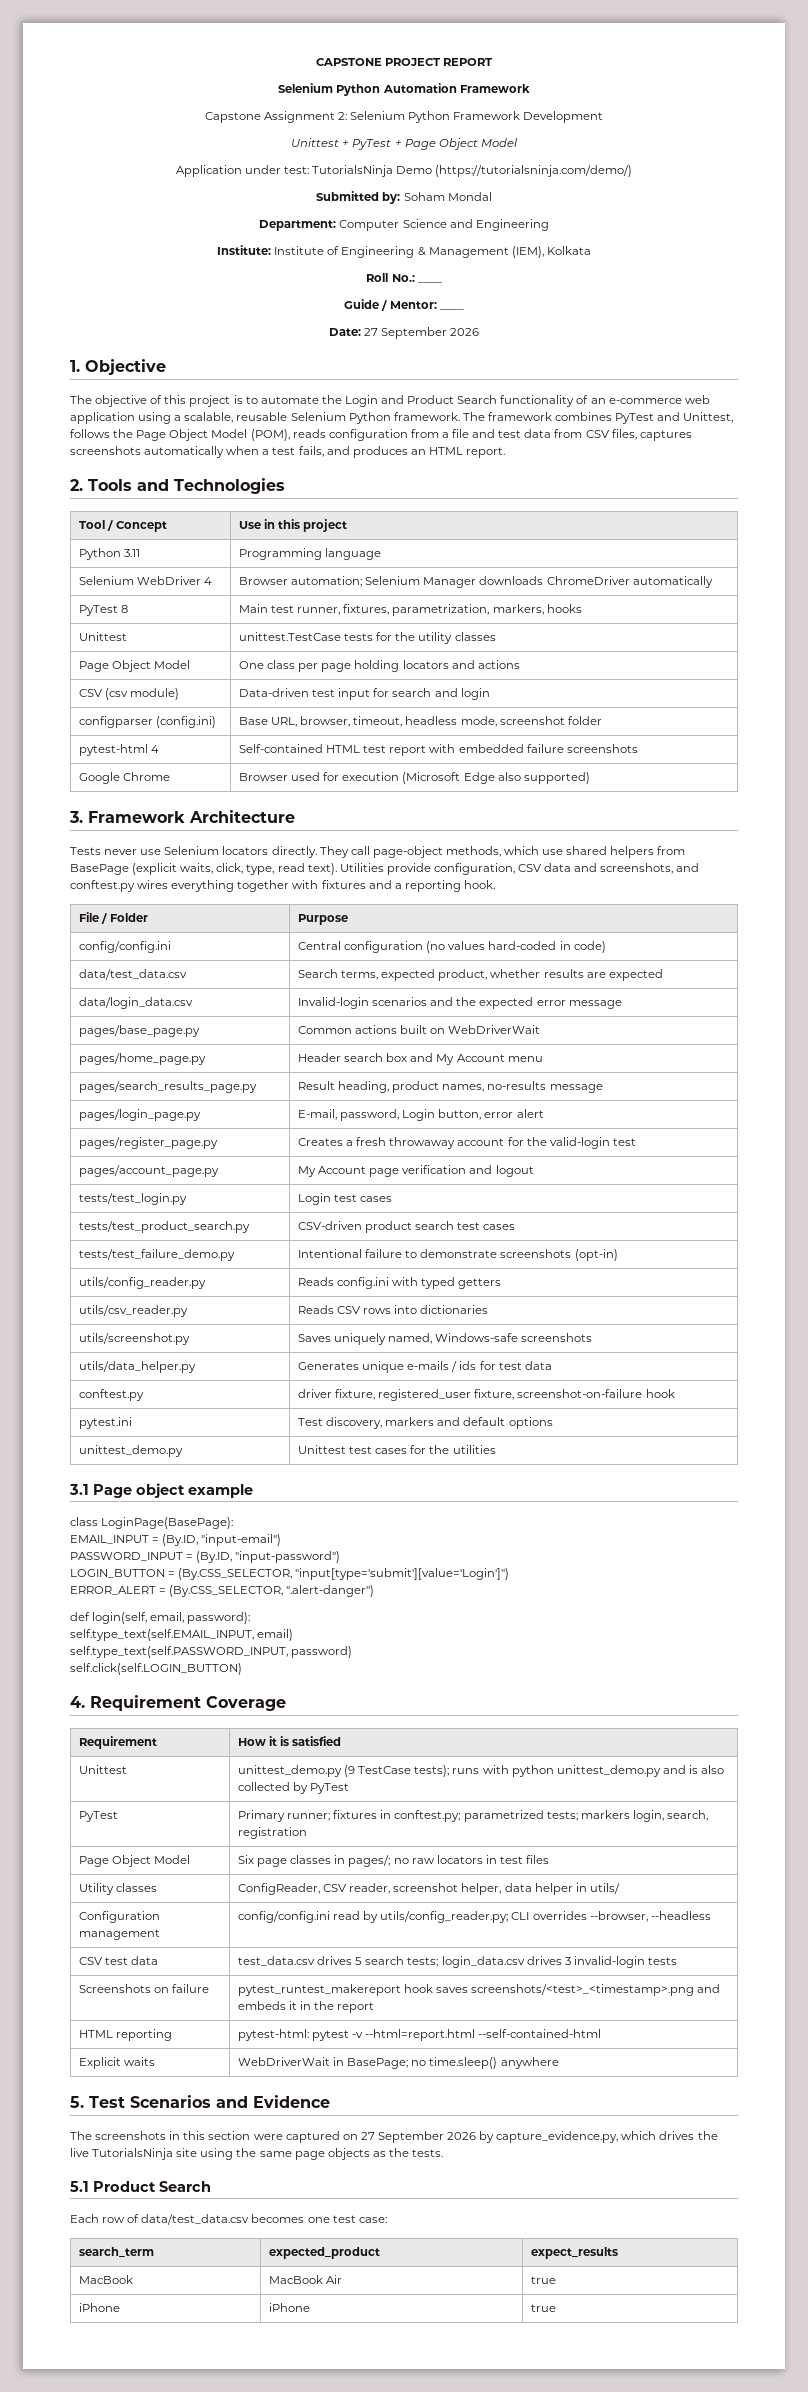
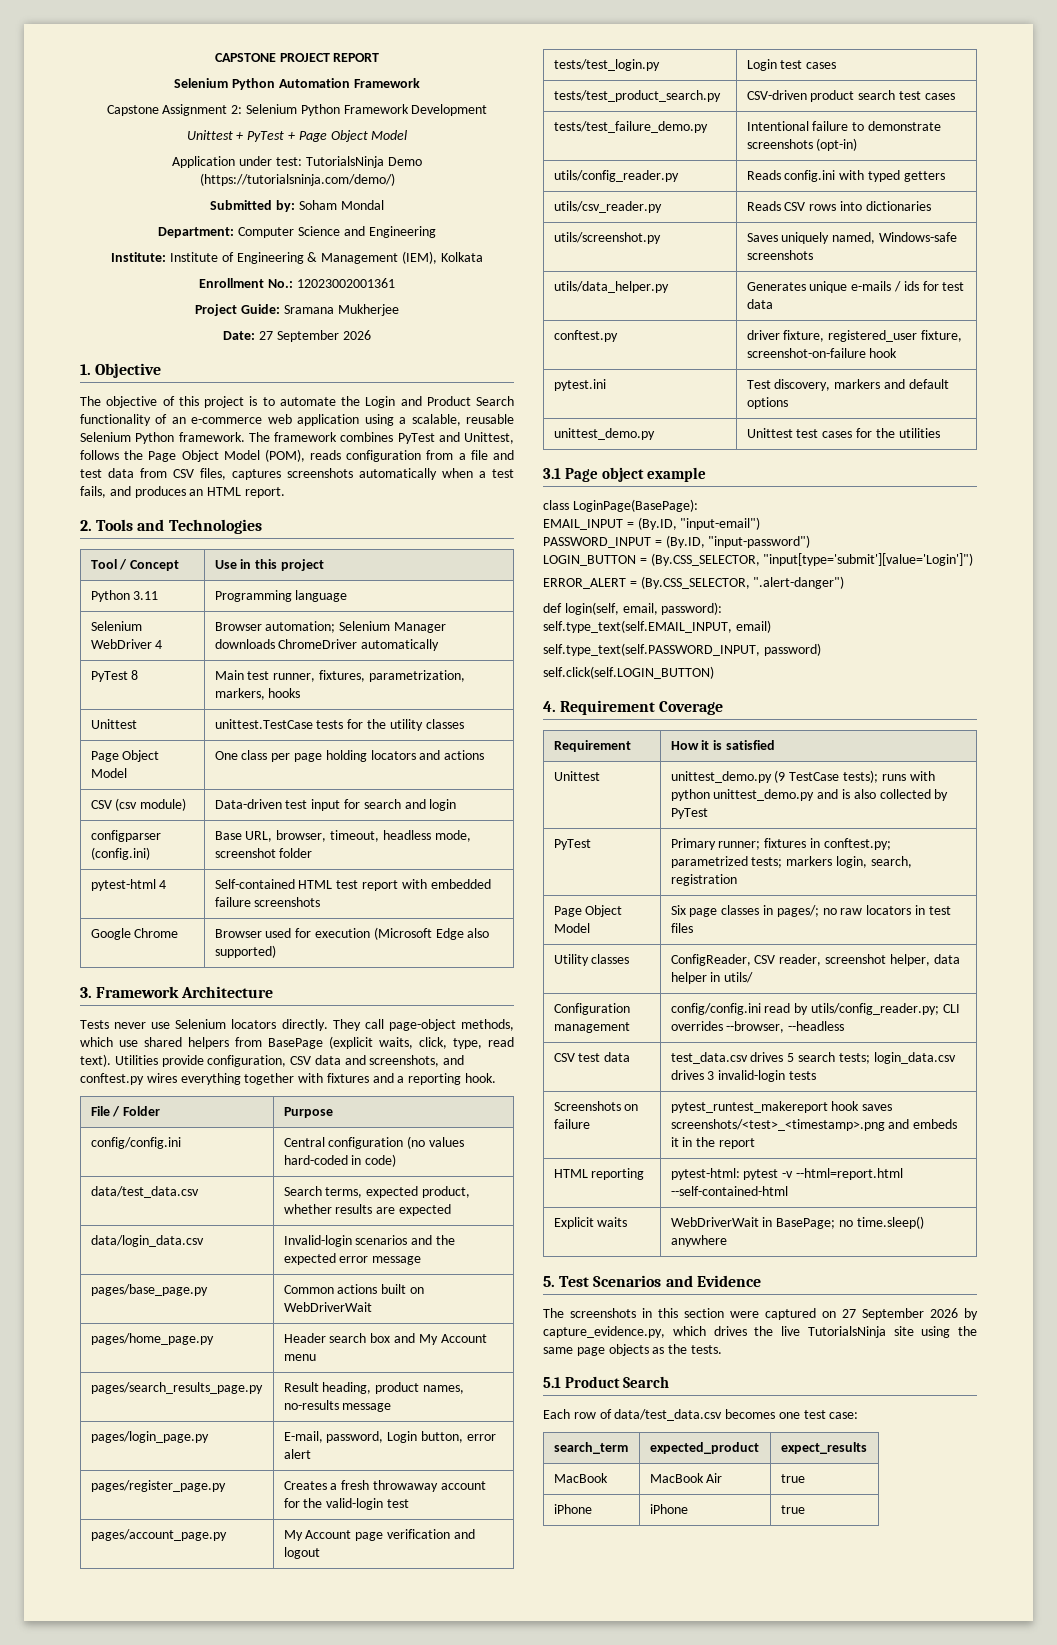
- Roll No.: ____
- Guide / Mentor: ____
+ Enrollment No.: 12023002001361
+ Project Guide: Sramana Mukherjee

